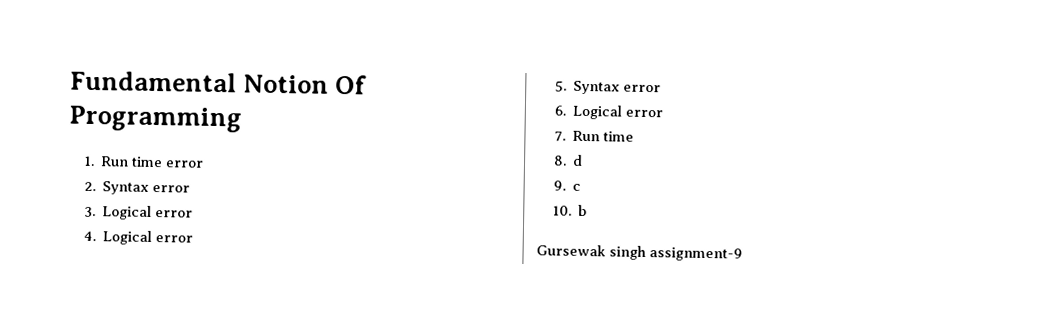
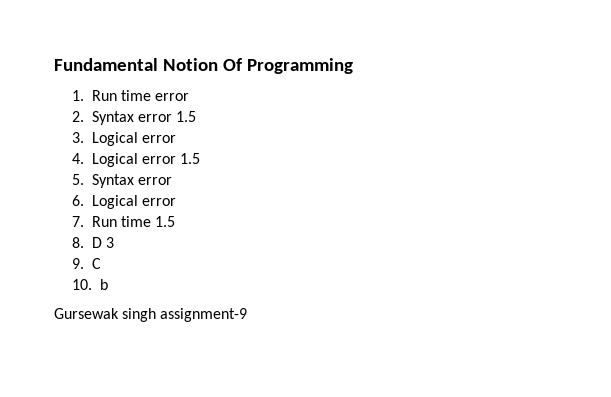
- 2. Syntax error
+ 2. Syntax error 1.5
- 4. Logical error
+ 4. Logical error 1.5
- 7. Run time
+ 7. Run time 1.5
- 8. d
+ 8. D 3
- 9. c
+ 9. C

